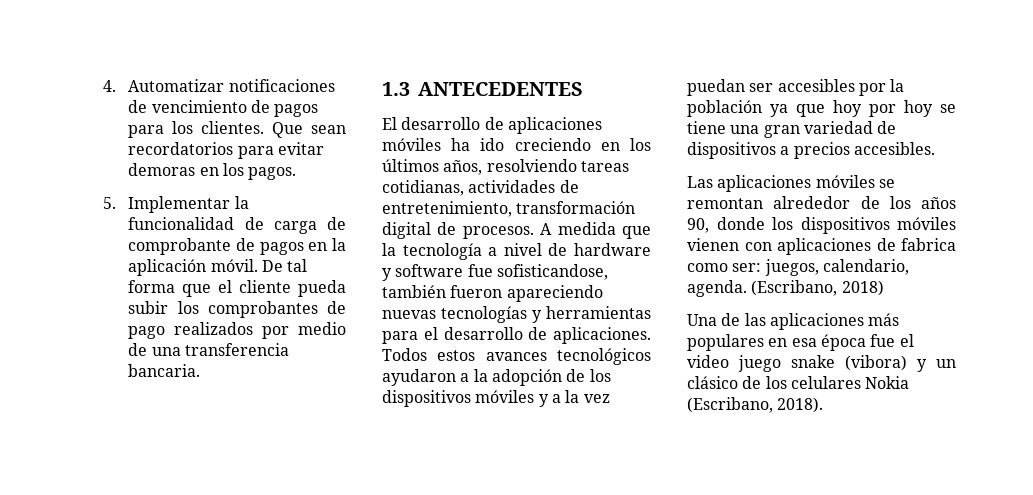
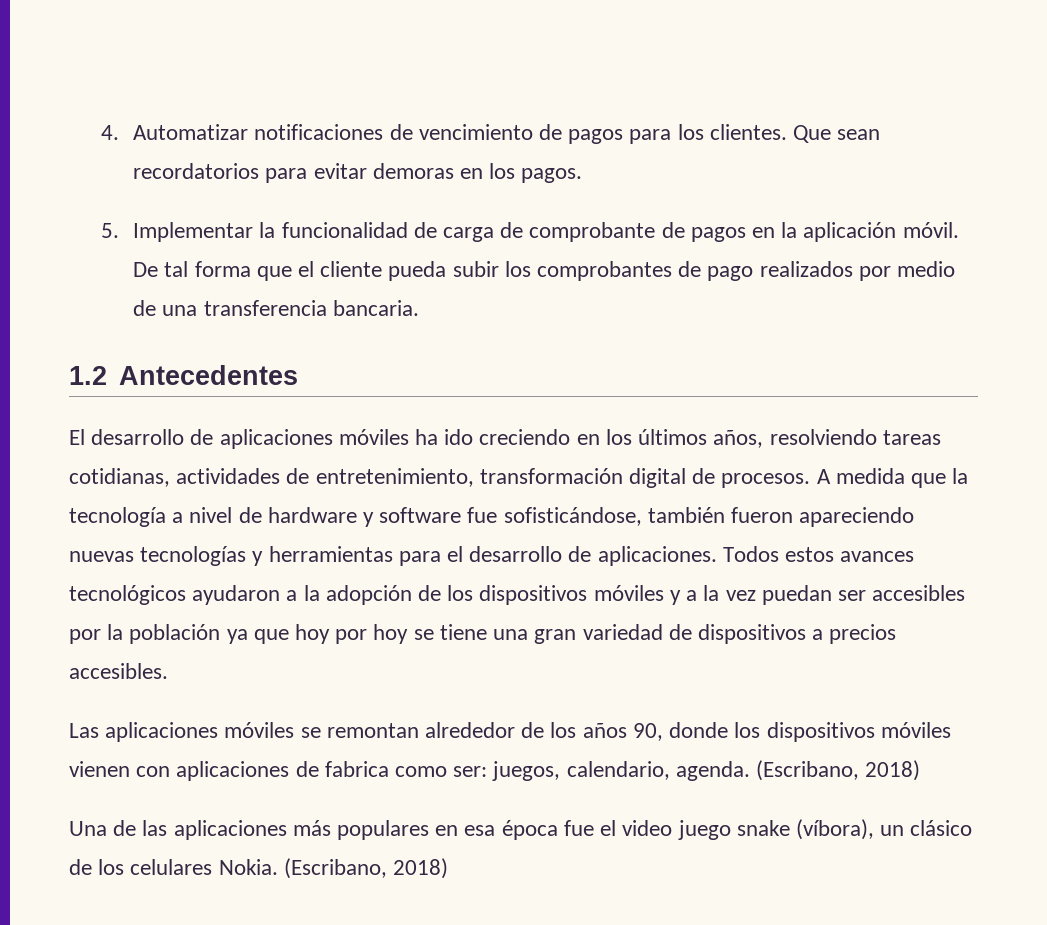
- 1.3 ANTECEDENTES
+ 1.2 Antecedentes
- A medida que la tecnología a nivel de hardware y software fue sofisticandose, también fueron apareciendo nuevas tecnologías y herramientas para el desarrollo de aplicaciones.
+ A medida que la tecnología a nivel de hardware y software fue sofisticándose, también fueron apareciendo nuevas tecnologías y herramientas para el desarrollo de aplicaciones.
- Una de las aplicaciones más populares en esa época fue el video juego snake (vibora) y un clásico de los celulares Nokia (Escribano, 2018).
+ Una de las aplicaciones más populares en esa época fue el video juego snake (víbora), un clásico de los celulares Nokia. (Escribano, 2018)

